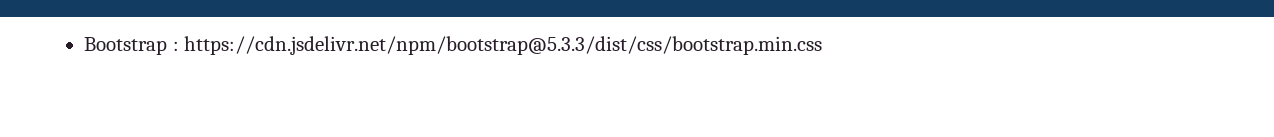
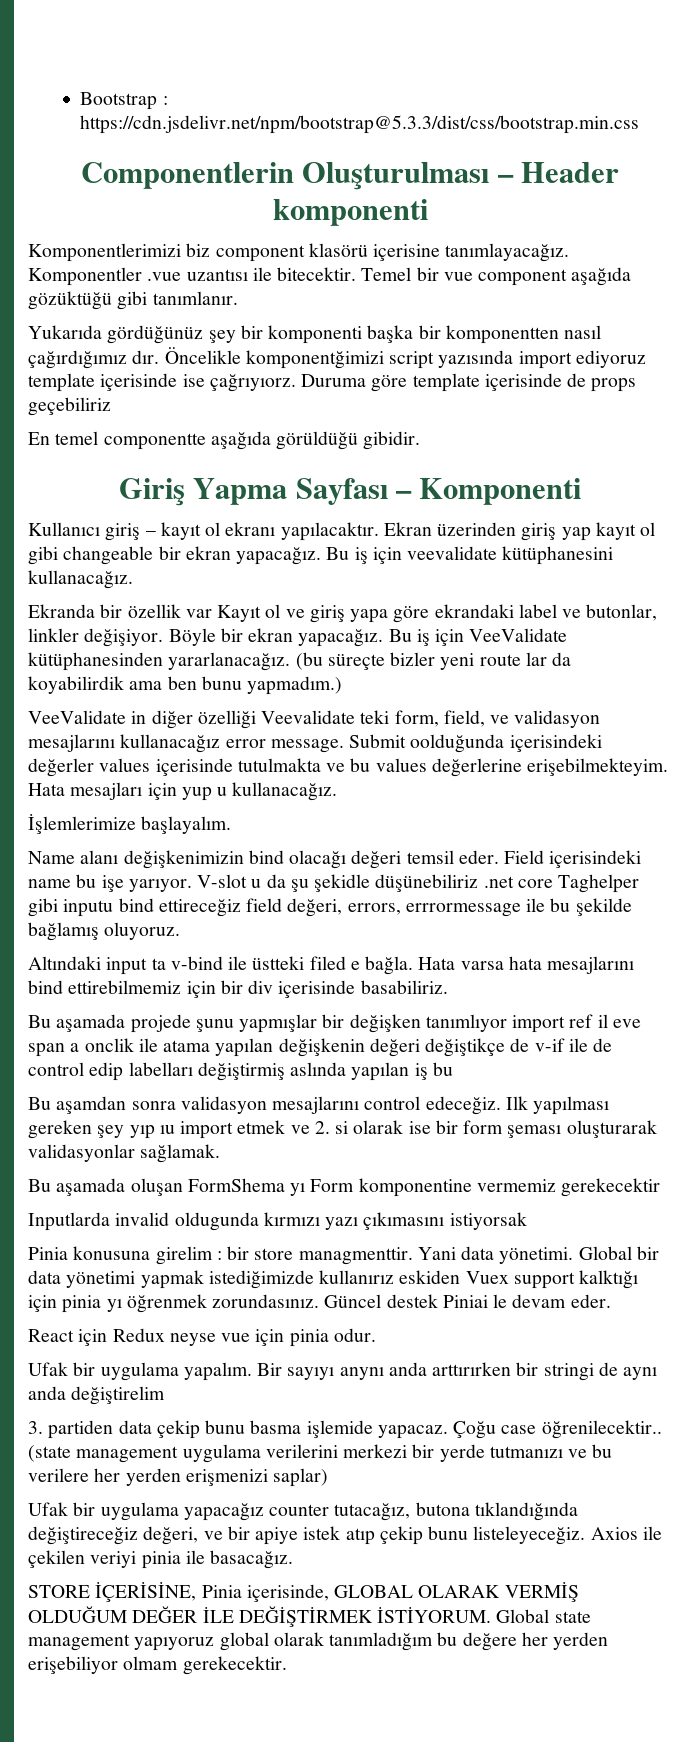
+ Componentlerin Oluşturulması – Header komponenti
+ Komponentlerimizi biz component klasörü içerisine tanımlayacağız. Komponentler .vue uzantısı ile bitecektir. Temel bir vue component aşağıda gözüktüğü gibi tanımlanır.
+ Yukarıda gördüğünüz şey bir komponenti başka bir komponentten nasıl çağırdığımız dır. Öncelikle komponentğimizi script yazısında import ediyoruz template içerisinde ise çağrıyıorz. Duruma göre template içerisinde de props geçebiliriz
+ En temel componentte aşağıda görüldüğü gibidir.
+ Giriş Yapma Sayfası – Komponenti
+ Kullanıcı giriş – kayıt ol ekranı yapılacaktır. Ekran üzerinden giriş yap kayıt ol gibi changeable bir ekran yapacağız. Bu iş için veevalidate kütüphanesini kullanacağız.
+ Ekranda bir özellik var Kayıt ol ve giriş yapa göre ekrandaki label ve butonlar, linkler değişiyor. Böyle bir ekran yapacağız. Bu iş için VeeValidate kütüphanesinden yararlanacağız. (bu süreçte bizler yeni route lar da koyabilirdik ama ben bunu yapmadım.)
+ VeeValidate in diğer özelliği Veevalidate teki form, field, ve validasyon mesajlarını kullanacağız error message. Submit oolduğunda içerisindeki değerler values içerisinde tutulmakta ve bu values değerlerine erişebilmekteyim. Hata mesajları için yup u kullanacağız.
+ İşlemlerimize başlayalım.
+ Name alanı değişkenimizin bind olacağı değeri temsil eder. Field içerisindeki name bu işe yarıyor. V-slot u da şu şekidle düşünebiliriz .net core Taghelper gibi inputu bind ettireceğiz field değeri, errors, errrormessage ile bu şekilde bağlamış oluyoruz.
+ Altındaki input ta v-bind ile üstteki filed e bağla. Hata varsa hata mesajlarını bind ettirebilmemiz için bir div içerisinde basabiliriz.
+ Bu aşamada projede şunu yapmışlar bir değişken tanımlıyor import ref il eve span a onclik ile atama yapılan değişkenin değeri değiştikçe de v-if ile de control edip labelları değiştirmiş aslında yapılan iş bu
+ Bu aşamdan sonra validasyon mesajlarını control edeceğiz. Ilk yapılması gereken şey yıp ıu import etmek ve 2. si olarak ise bir form şeması oluşturarak validasyonlar sağlamak.
+ Bu aşamada oluşan FormShema yı Form komponentine vermemiz gerekecektir
+ Inputlarda invalid oldugunda kırmızı yazı çıkımasını istiyorsak
+ Pinia konusuna girelim : bir store managmenttir. Yani data yönetimi. Global bir data yönetimi yapmak istediğimizde kullanırız eskiden Vuex support kalktığı için pinia yı öğrenmek zorundasınız. Güncel destek Piniai le devam eder.
+ React için Redux neyse vue için pinia odur.
+ Ufak bir uygulama yapalım. Bir sayıyı anynı anda arttırırken bir stringi de aynı anda değiştirelim
+ 3. partiden data çekip bunu basma işlemide yapacaz. Çoğu case öğrenilecektir.. (state management uygulama verilerini merkezi bir yerde tutmanızı ve bu verilere her yerden erişmenizi saplar)
+ Ufak bir uygulama yapacağız counter tutacağız, butona tıklandığında değiştireceğiz değeri, ve bir apiye istek atıp çekip bunu listeleyeceğiz. Axios ile çekilen veriyi pinia ile basacağız.
+ STORE İÇERİSİNE, Pinia içerisinde, GLOBAL OLARAK VERMİŞ OLDUĞUM DEĞER İLE DEĞİŞTİRMEK İSTİYORUM. Global state management yapıyoruz global olarak tanımladığım bu değere her yerden erişebiliyor olmam gerekecektir.

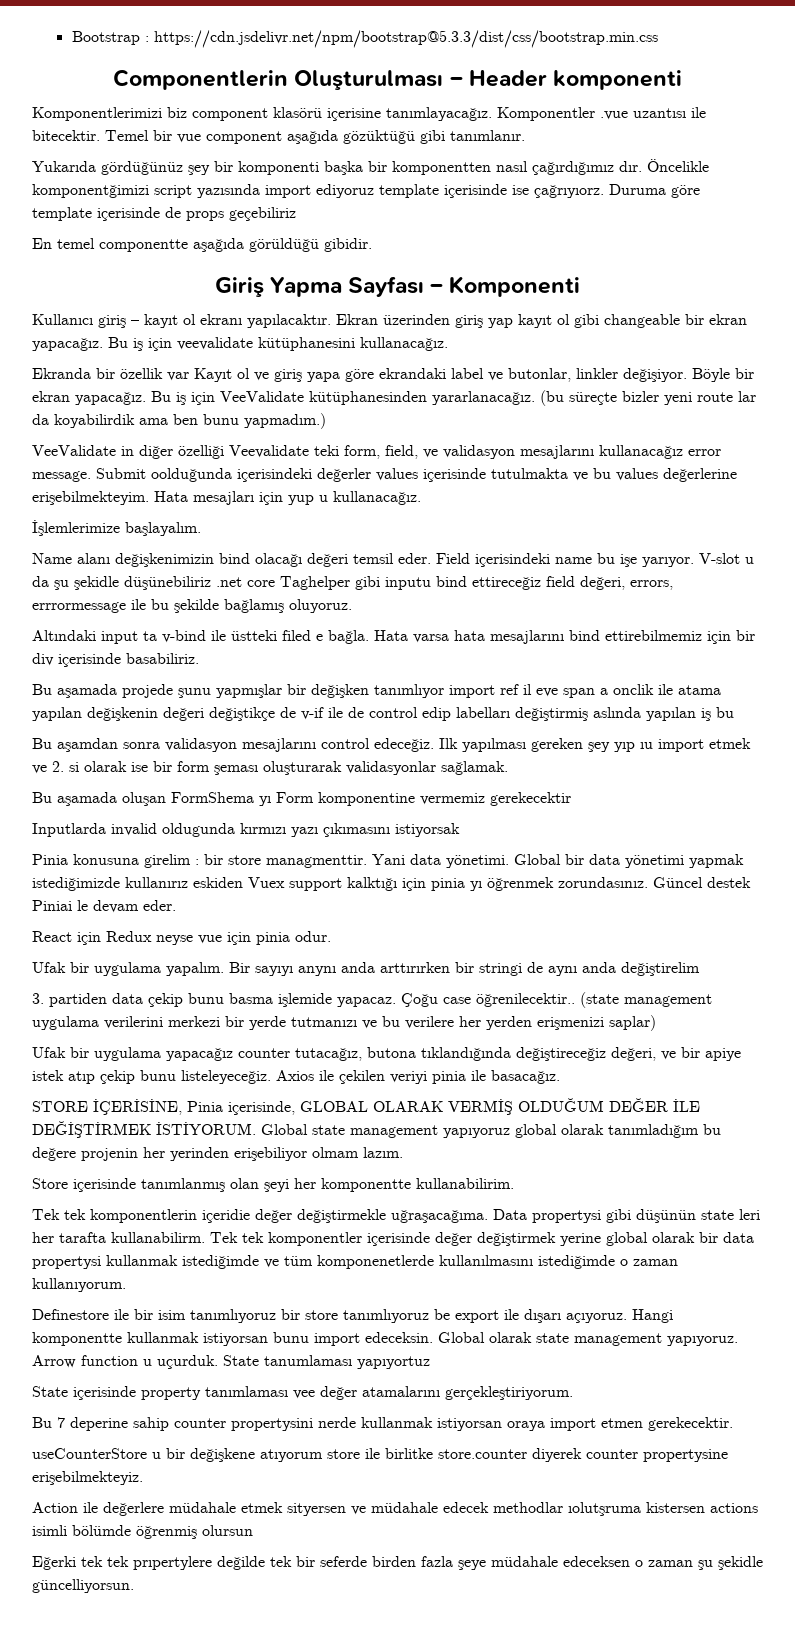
- Global state management yapıyoruz global olarak tanımladığım bu değere her yerden erişebiliyor olmam gerekecektir.
+ Global state management yapıyoruz global olarak tanımladığım bu değere projenin her yerinden erişebiliyor olmam lazım.
+ Store içerisinde tanımlanmış olan şeyi her komponentte kullanabilirim.
+ Tek tek komponentlerin içeridie değer değiştirmekle uğraşacağıma. Data propertysi gibi düşünün state leri her tarafta kullanabilirm. Tek tek komponentler içerisinde değer değiştirmek yerine global olarak bir data propertysi kullanmak istediğimde ve tüm komponenetlerde kullanılmasını istediğimde o zaman kullanıyorum.
+ Definestore ile bir isim tanımlıyoruz bir store tanımlıyoruz be export ile dışarı açıyoruz. Hangi komponentte kullanmak istiyorsan bunu import edeceksin. Global olarak state management yapıyoruz. Arrow function u uçurduk. State tanumlaması yapıyortuz
+ State içerisinde property tanımlaması vee değer atamalarını gerçekleştiriyorum.
+ Bu 7 deperine sahip counter propertysini nerde kullanmak istiyorsan oraya import etmen gerekecektir.
+ useCounterStore u bir değişkene atıyorum store ile birlitke store.counter diyerek counter propertysine erişebilmekteyiz.
+ Action ile değerlere müdahale etmek sityersen ve müdahale edecek methodlar ıolutşruma kistersen actions isimli bölümde öğrenmiş olursun
+ Eğerki tek tek prıpertylere değilde tek bir seferde birden fazla şeye müdahale edeceksen o zaman şu şekidle güncelliyorsun.

